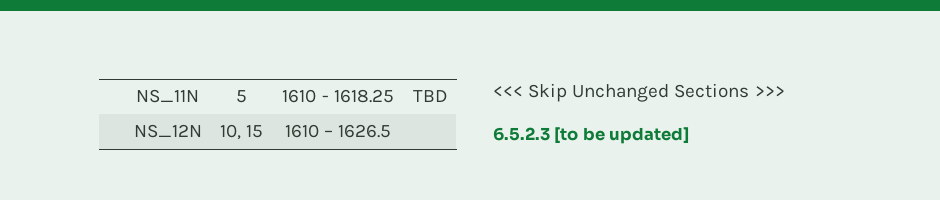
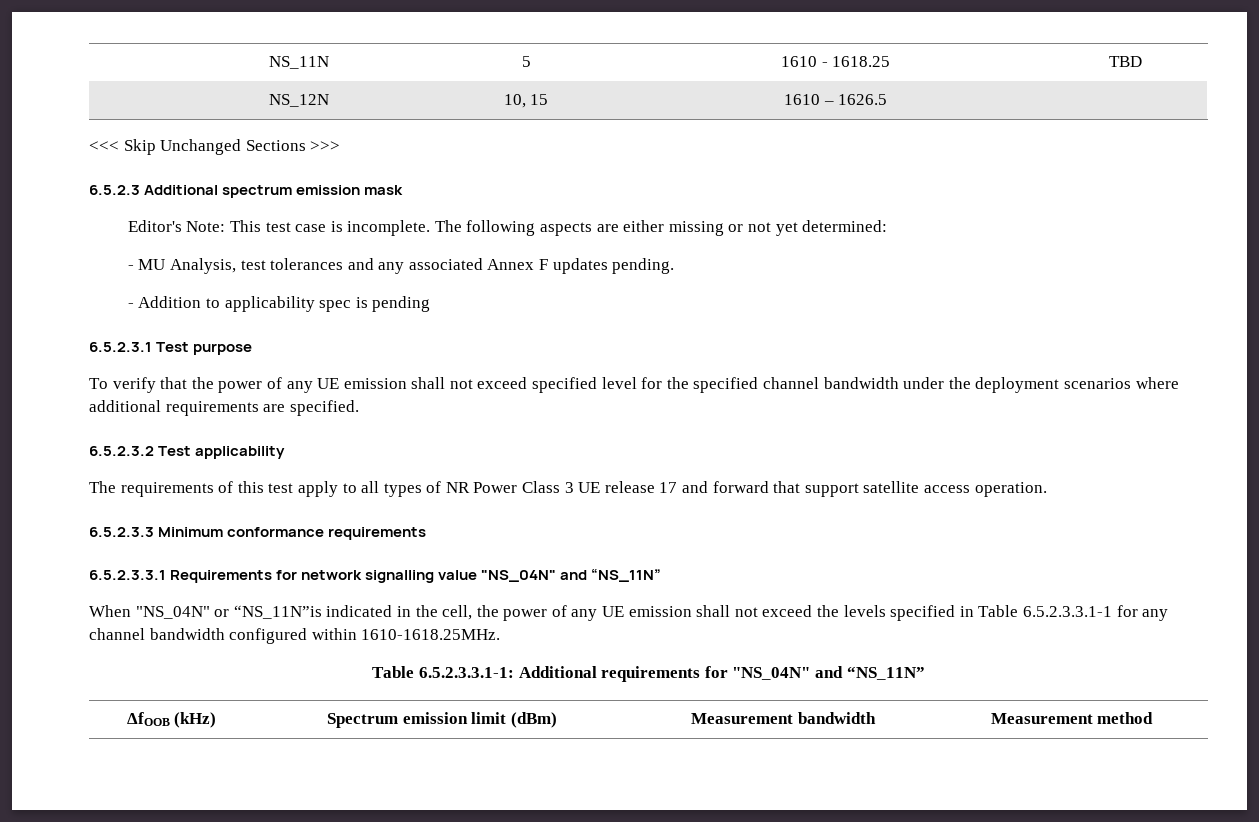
- 6.5.2.3 [to be updated]
+ 6.5.2.3 Additional spectrum emission mask
+ Editor's Note: This test case is incomplete. The following aspects are either missing or not yet determined:
+ - MU Analysis, test tolerances and any associated Annex F updates pending.
+ - Addition to applicability spec is pending
+ 6.5.2.3.1 Test purpose
+ To verify that the power of any UE emission shall not exceed specified level for the specified channel bandwidth under the deployment scenarios where additional requirements are specified.
+ 6.5.2.3.2 Test applicability
+ The requirements of this test apply to all types of NR Power Class 3 UE release 17 and forward that support satellite access operation.
+ 6.5.2.3.3 Minimum conformance requirements
+ 6.5.2.3.3.1 Requirements for network signalling value "NS_04N" and “NS_11N”
+ When "NS_04N" or “NS_11N”is indicated in the cell, the power of any UE emission shall not exceed the levels specified in Table 6.5.2.3.3.1-1 for any channel bandwidth configured within 1610-1618.25MHz.
+ Table 6.5.2.3.3.1-1: Additional requirements for "NS_04N" and “NS_11N”
+ ΔfOOB (kHz) | Spectrum emission limit (dBm) | Measurement bandwidth | Measurement method

